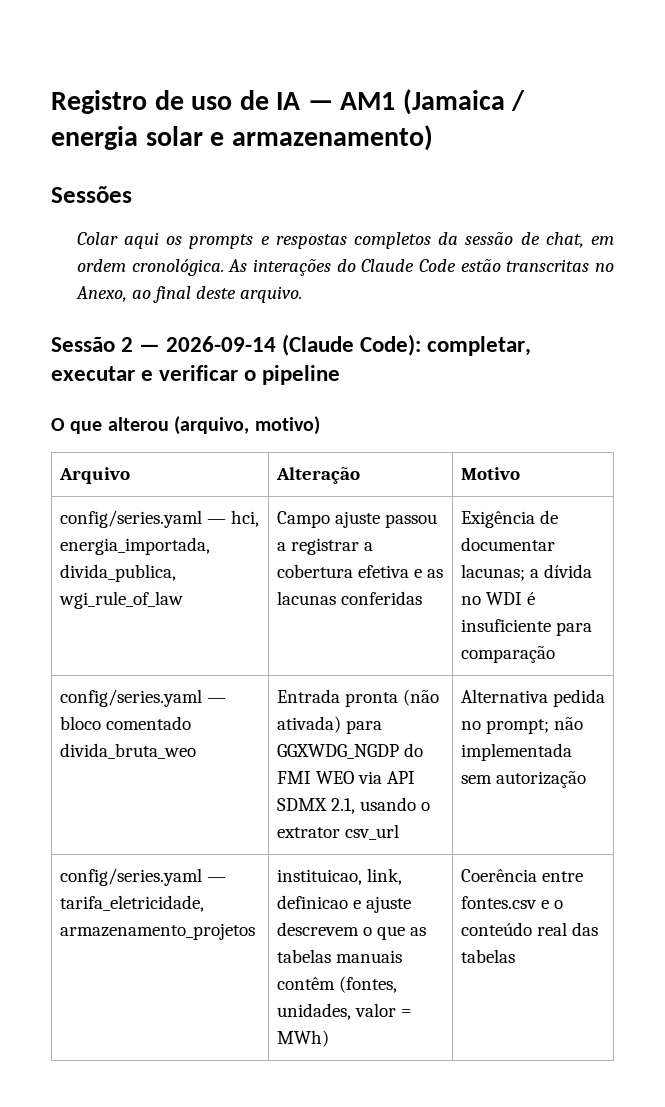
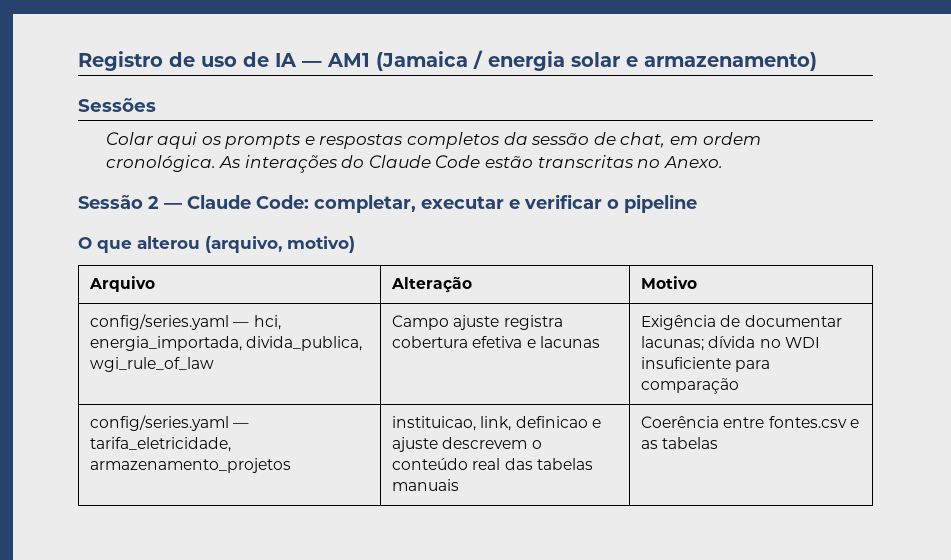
- As interações do Claude Code estão transcritas no Anexo, ao final deste arquivo.
+ As interações do Claude Code estão transcritas no Anexo.
- Sessão 2 — 2026-09-14 (Claude Code): completar, executar e verificar o pipeline
+ Sessão 2 — Claude Code: completar, executar e verificar o pipeline
- config/series.yaml — hci, energia_importada, divida_publica, wgi_rule_of_law | Campo ajuste passou a registrar a cobertura efetiva e as lacunas conferidas | Exigência de documentar lacunas; a dívida no WDI é insuficiente para comparação
+ config/series.yaml — hci, energia_importada, divida_publica, wgi_rule_of_law | Campo ajuste registra cobertura efetiva e lacunas | Exigência de documentar lacunas; dívida no WDI insuficiente para comparação
- config/series.yaml — bloco comentado divida_bruta_weo | Entrada pronta (não ativada) para GGXWDG_NGDP do FMI WEO via API SDMX 2.1, usando o extrator csv_url | Alternativa pedida no prompt; não implementada sem autorização
- config/series.yaml — tarifa_eletricidade, armazenamento_projetos | instituicao, link, definicao e ajuste descrevem o que as tabelas manuais contêm (fontes, unidades, valor = MWh) | Coerência entre fontes.csv e o conteúdo real das tabelas
+ config/series.yaml — tarifa_eletricidade, armazenamento_projetos | instituicao, link, definicao e ajuste descrevem o conteúdo real das tabelas manuais | Coerência entre fontes.csv e as tabelas

